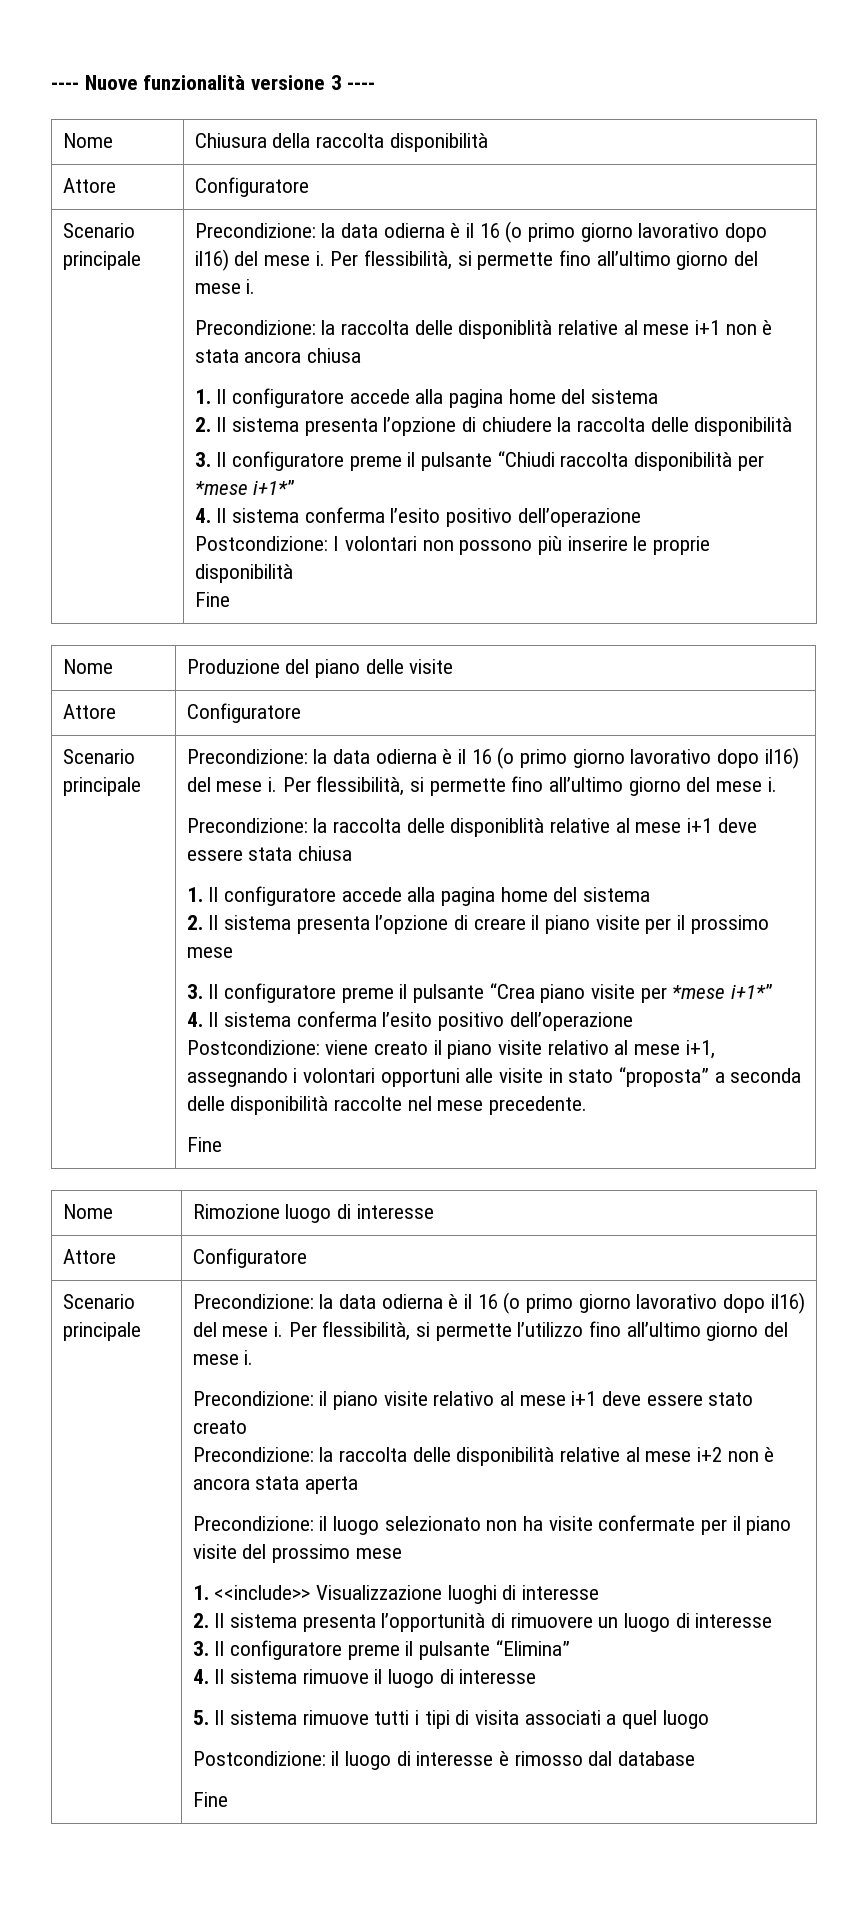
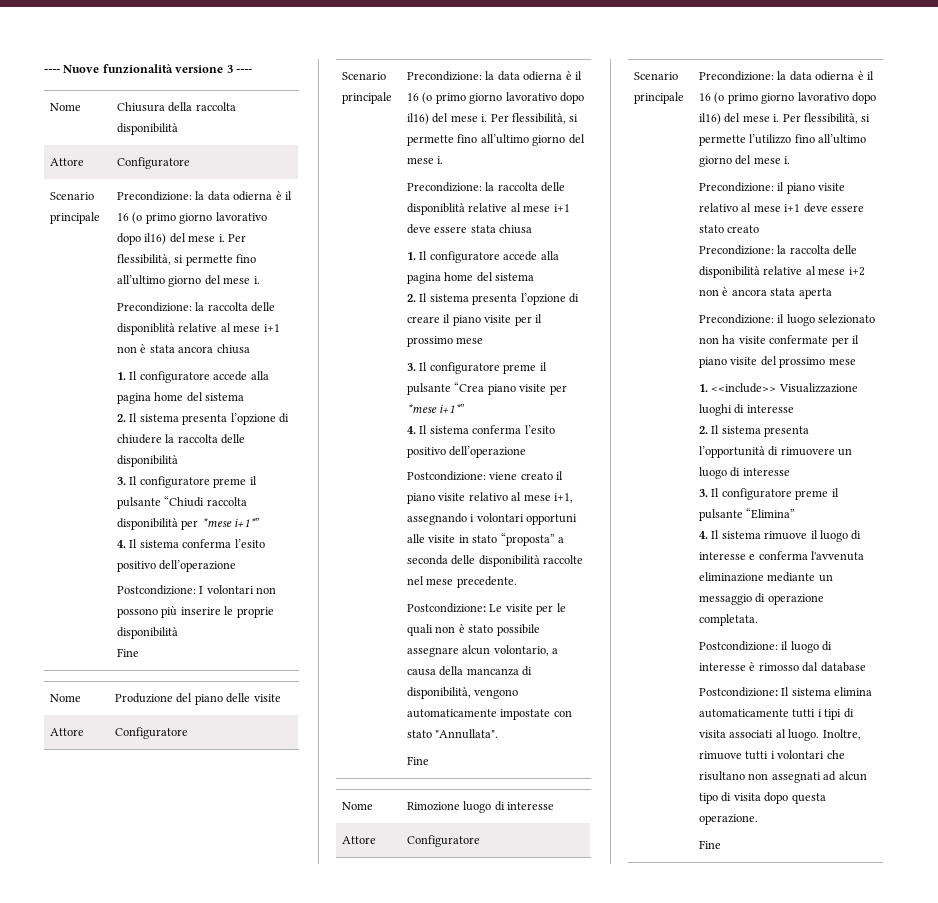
+ Postcondizione: Le visite per le quali non è stato possibile assegnare alcun volontario, a causa della mancanza di disponibilità, vengono automaticamente impostate con stato "Annullata".
- 4. Il sistema rimuove il luogo di interesse
- 5. Il sistema rimuove tutti i tipi di visita associati a quel luogo
+ 4. Il sistema rimuove il luogo di interesse e conferma l'avvenuta eliminazione mediante un messaggio di operazione completata.
+ Postcondizione: Il sistema elimina automaticamente tutti i tipi di visita associati al luogo. Inoltre, rimuove tutti i volontari che risultano non assegnati ad alcun tipo di visita dopo questa operazione.

